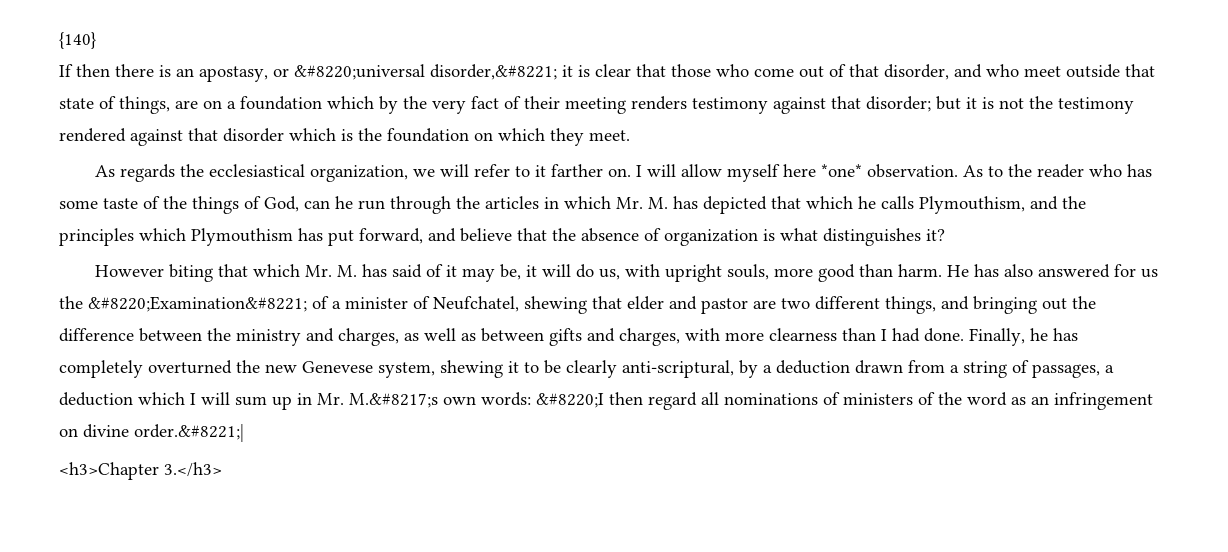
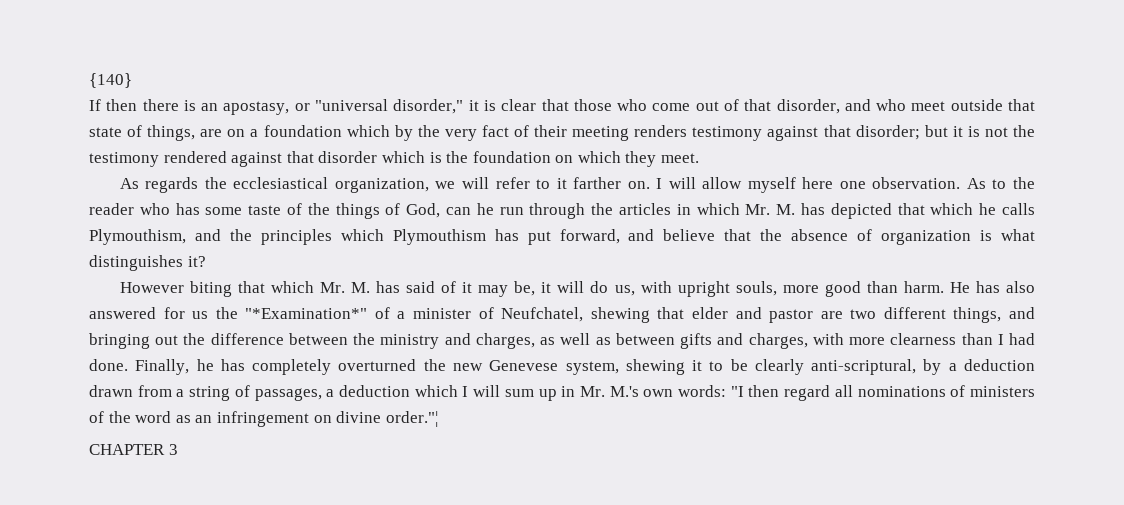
- If then there is an apostasy, or &#8220;universal disorder,&#8221; it is clear that those who come out of that disorder, and who meet outside that state of things, are on a foundation which by the very fact of their meeting renders testimony against that disorder;
+ If then there is an apostasy, or "universal disorder," it is clear that those who come out of that disorder, and who meet outside that state of things, are on a foundation which by the very fact of their meeting renders testimony against that disorder;
- I will allow myself here *one* observation.
+ I will allow myself here one observation.
- He has also answered for us the &#8220;Examination&#8221; of a minister of Neufchatel, shewing that elder and pastor are two different things, and bringing out the difference between the ministry and charges, as well as between gifts and charges, with more clearness than I had done.
+ He has also answered for us the "*Examination*" of a minister of Neufchatel, shewing that elder and pastor are two different things, and bringing out the difference between the ministry and charges, as well as between gifts and charges, with more clearness than I had done.
- Finally, he has completely overturned the new Genevese system, shewing it to be clearly anti-scriptural, by a deduction drawn from a string of passages, a deduction which I will sum up in Mr. M.&#8217;s own words: &#8220;I then regard all nominations of ministers of the word as an infringement on divine order.&#8221;|
- <h3>Chapter 3.</h3>
+ Finally, he has completely overturned the new Genevese system, shewing it to be clearly anti-scriptural, by a deduction drawn from a string of passages, a deduction which I will sum up in Mr. M.'s own words: "I then regard all nominations of ministers of the word as an infringement on divine order."¦
+ CHAPTER 3

